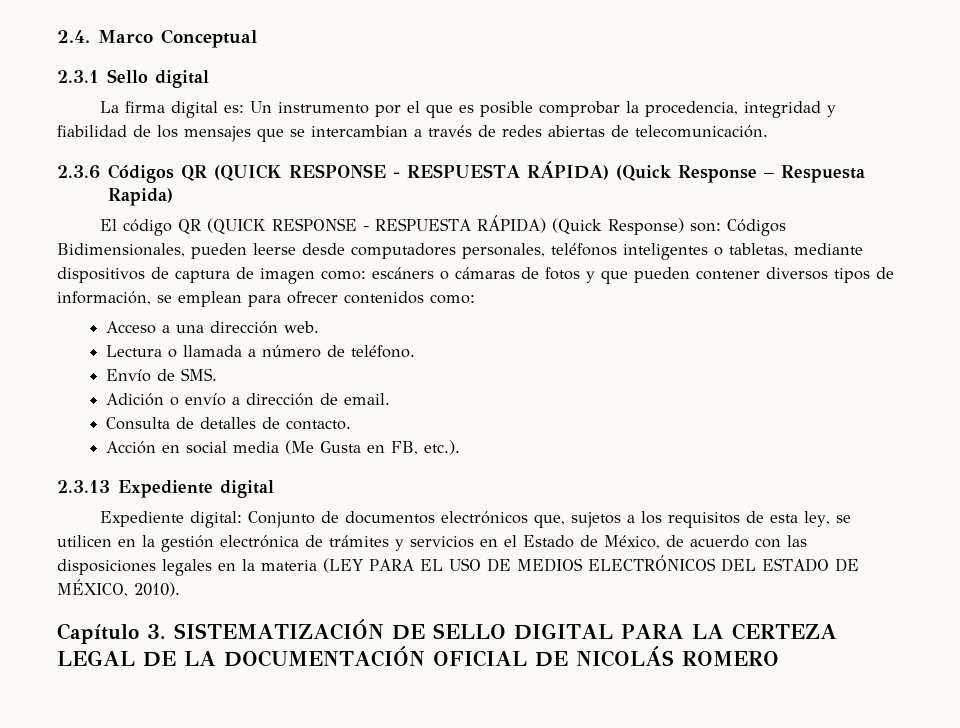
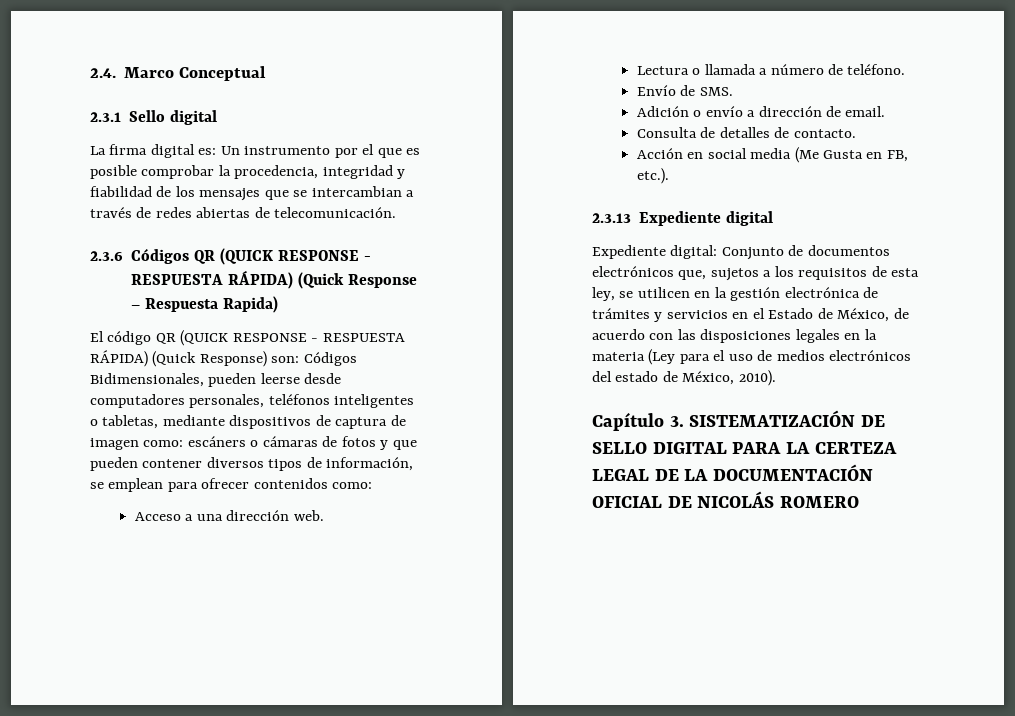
- Expediente digital: Conjunto de documentos electrónicos que, sujetos a los requisitos de esta ley, se utilicen en la gestión electrónica de trámites y servicios en el Estado de México, de acuerdo con las disposiciones legales en la materia (LEY PARA EL USO DE MEDIOS ELECTRÓNICOS DEL ESTADO DE MÉXICO, 2010).
+ Expediente digital: Conjunto de documentos electrónicos que, sujetos a los requisitos de esta ley, se utilicen en la gestión electrónica de trámites y servicios en el Estado de México, de acuerdo con las disposiciones legales en la materia (Ley para el uso de medios electrónicos del estado de México, 2010).

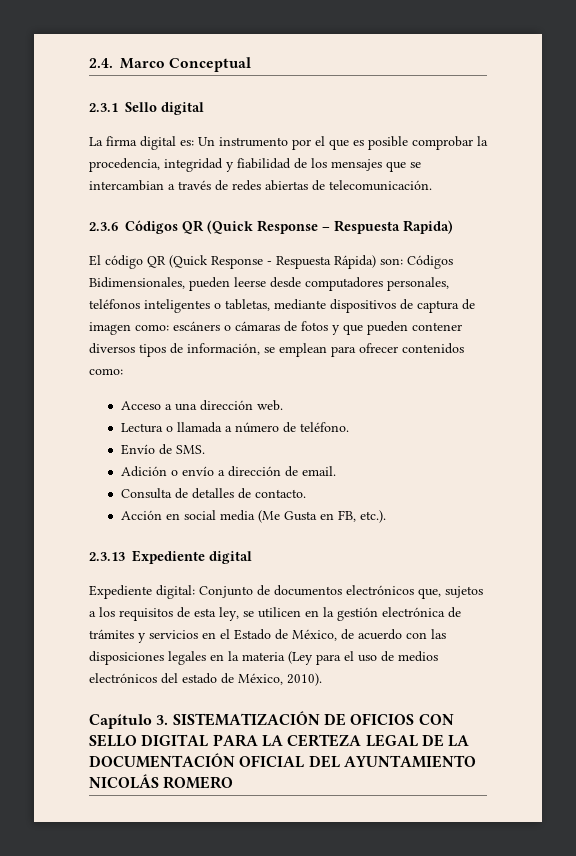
- 2.3.6 Códigos QR (QUICK RESPONSE - RESPUESTA RÁPIDA) (Quick Response – Respuesta Rapida)
+ 2.3.6 Códigos QR (Quick Response – Respuesta Rapida)
- El código QR (QUICK RESPONSE - RESPUESTA RÁPIDA) (Quick Response) son: Códigos Bidimensionales, pueden leerse desde computadores personales, teléfonos inteligentes o tabletas, mediante dispositivos de captura de imagen como: escáners o cámaras de fotos y que pueden contener diversos tipos de información, se emplean para ofrecer contenidos como:
+ El código QR (Quick Response - Respuesta Rápida) son: Códigos Bidimensionales, pueden leerse desde computadores personales, teléfonos inteligentes o tabletas, mediante dispositivos de captura de imagen como: escáners o cámaras de fotos y que pueden contener diversos tipos de información, se emplean para ofrecer contenidos como:
- Capítulo 3. SISTEMATIZACIÓN DE SELLO DIGITAL PARA LA CERTEZA LEGAL DE LA DOCUMENTACIÓN OFICIAL DE NICOLÁS ROMERO
+ Capítulo 3. SISTEMATIZACIÓN DE OFICIOS CON SELLO DIGITAL PARA LA CERTEZA LEGAL DE LA DOCUMENTACIÓN OFICIAL DEL AYUNTAMIENTO NICOLÁS ROMERO

